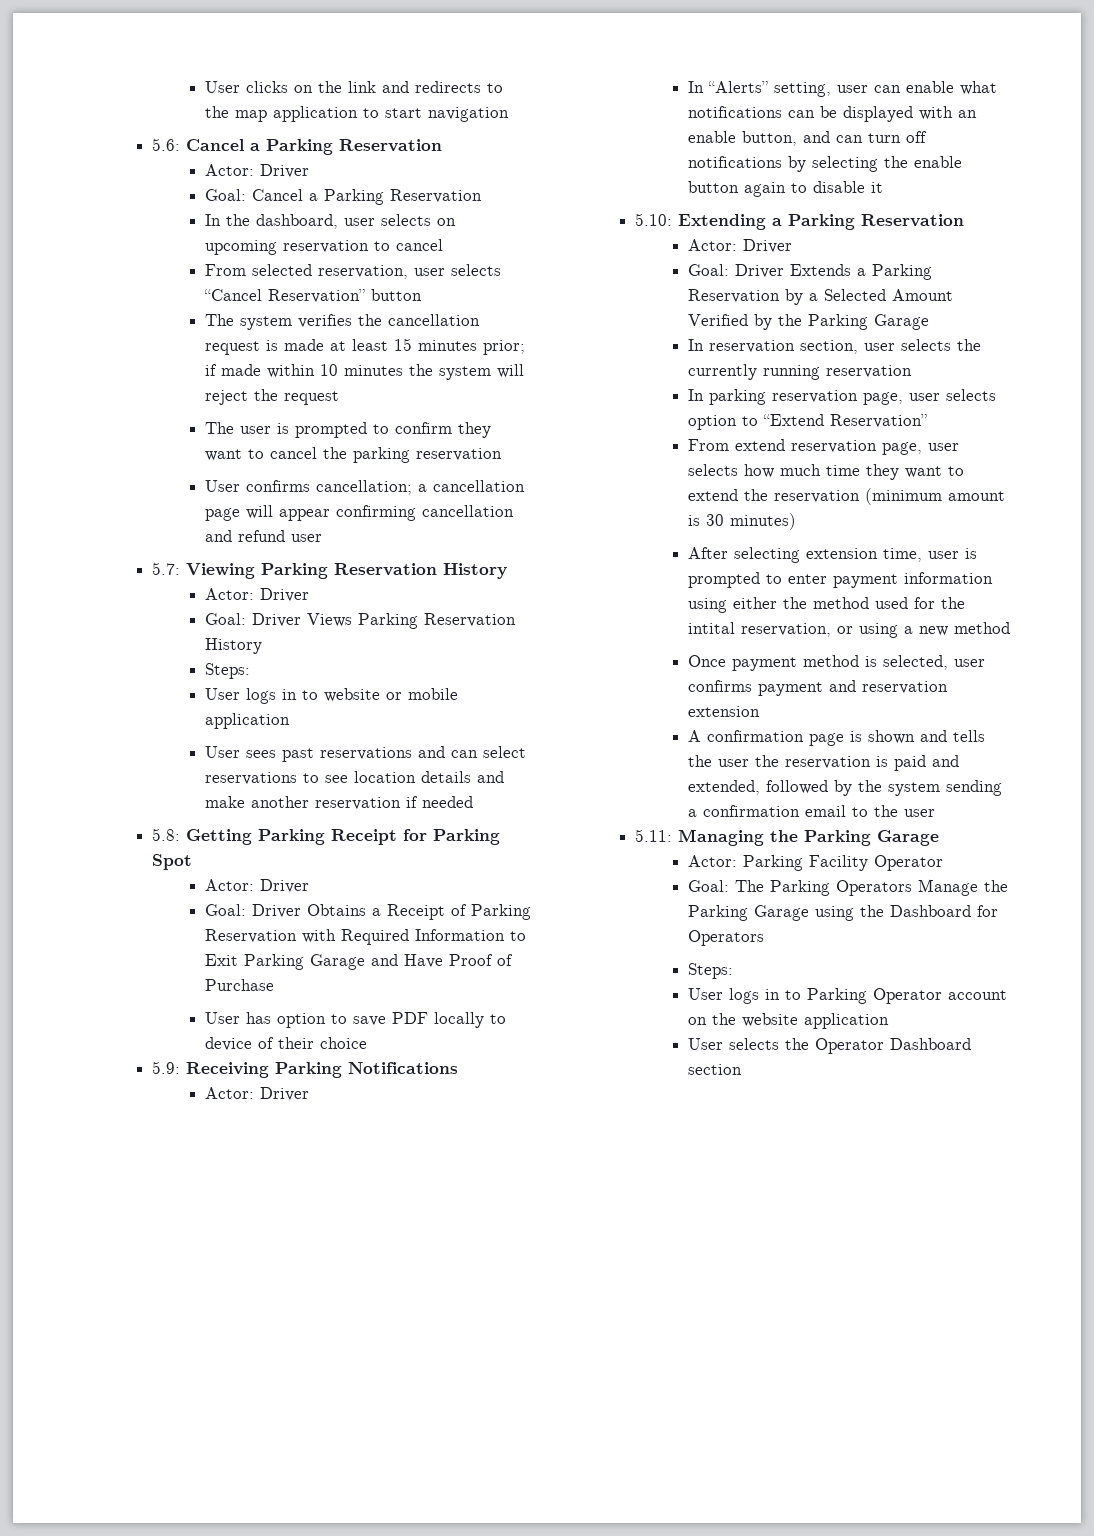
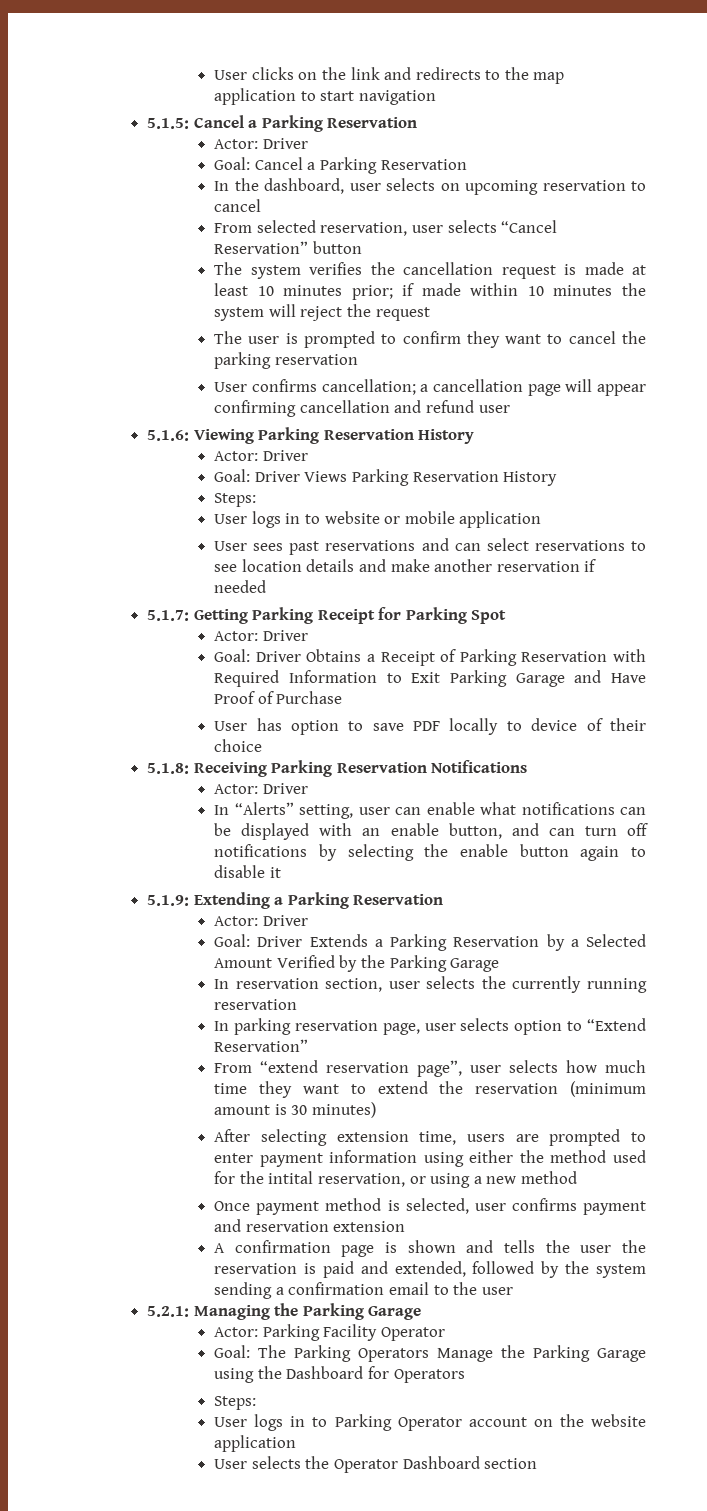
- 5.6: Cancel a Parking Reservation
+ 5.1.5: Cancel a Parking Reservation
- The system verifies the cancellation request is made at least 15 minutes prior; if made within 10 minutes the system will reject the request
+ The system verifies the cancellation request is made at least 10 minutes prior; if made within 10 minutes the system will reject the request
- 5.7: Viewing Parking Reservation History
+ 5.1.6: Viewing Parking Reservation History
- 5.8: Getting Parking Receipt for Parking Spot
+ 5.1.7: Getting Parking Receipt for Parking Spot
- 5.9: Receiving Parking Notifications
+ 5.1.8: Receiving Parking Reservation Notifications
- 5.10: Extending a Parking Reservation
+ 5.1.9: Extending a Parking Reservation
- From extend reservation page, user selects how much time they want to extend the reservation (minimum amount is 30 minutes)
+ From “extend reservation page”, user selects how much time they want to extend the reservation (minimum amount is 30 minutes)
- After selecting extension time, user is prompted to enter payment information using either the method used for the intital reservation, or using a new method
+ After selecting extension time, users are prompted to enter payment information using either the method used for the intital reservation, or using a new method
- 5.11: Managing the Parking Garage
+ 5.2.1: Managing the Parking Garage

